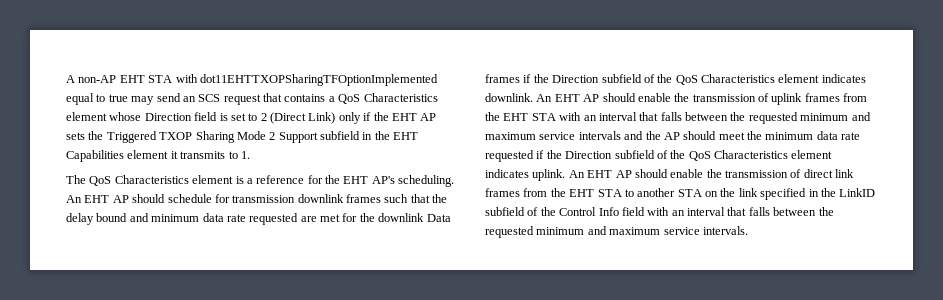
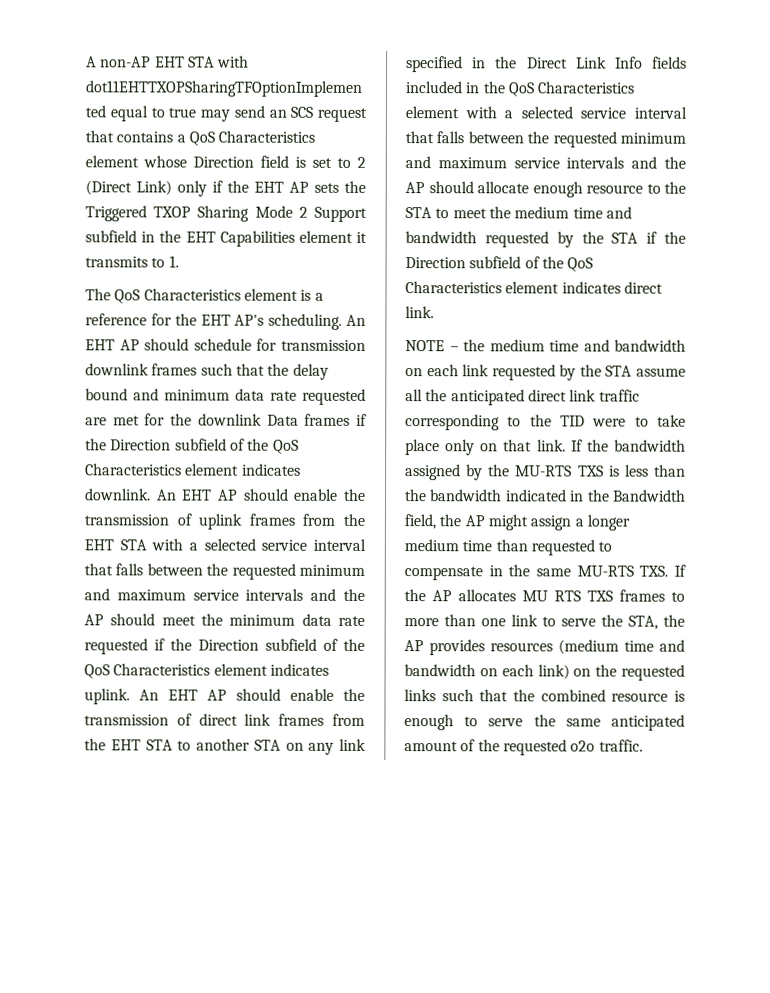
- An EHT AP should enable the transmission of uplink frames from the EHT STA with an interval that falls between the requested minimum and maximum service intervals and the AP should meet the minimum data rate requested if the Direction subfield of the QoS Characteristics element indicates uplink.
+ An EHT AP should enable the transmission of uplink frames from the EHT STA with a selected service interval that falls between the requested minimum and maximum service intervals and the AP should meet the minimum data rate requested if the Direction subfield of the QoS Characteristics element indicates uplink.
- An EHT AP should enable the transmission of direct link frames from the EHT STA to another STA on the link specified in the LinkID subfield of the Control Info field with an interval that falls between the requested minimum and maximum service intervals.
+ An EHT AP should enable the transmission of direct link frames from the EHT STA to another STA on any link specified in the Direct Link Info fields included in the QoS Characteristics element with a selected service interval that falls between the requested minimum and maximum service intervals and the AP should allocate enough resource to the STA to meet the medium time and bandwidth requested by the STA if the Direction subfield of the QoS Characteristics element indicates direct link.
+ NOTE – the medium time and bandwidth on each link requested by the STA assume all the anticipated direct link traffic corresponding to the TID were to take place only on that link. If the bandwidth assigned by the MU-RTS TXS is less than the bandwidth indicated in the Bandwidth field, the AP might assign a longer medium time than requested to compensate in the same MU-RTS TXS. If the AP allocates MU RTS TXS frames to more than one link to serve the STA, the AP provides resources (medium time and bandwidth on each link) on the requested links such that the combined resource is enough to serve the same anticipated amount of the requested o2o traffic.

